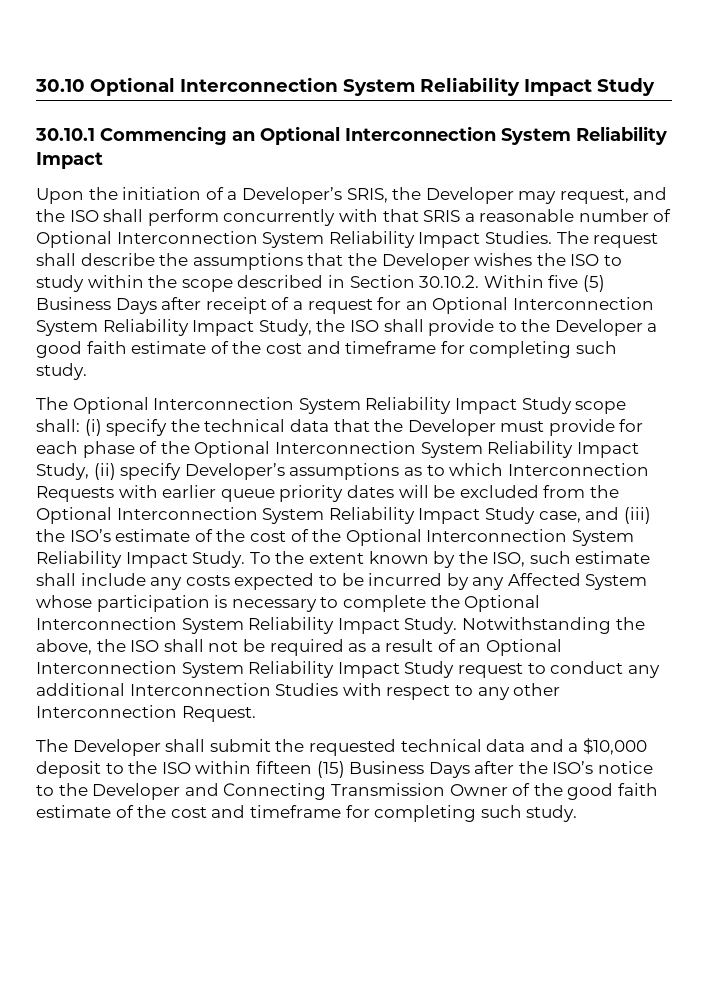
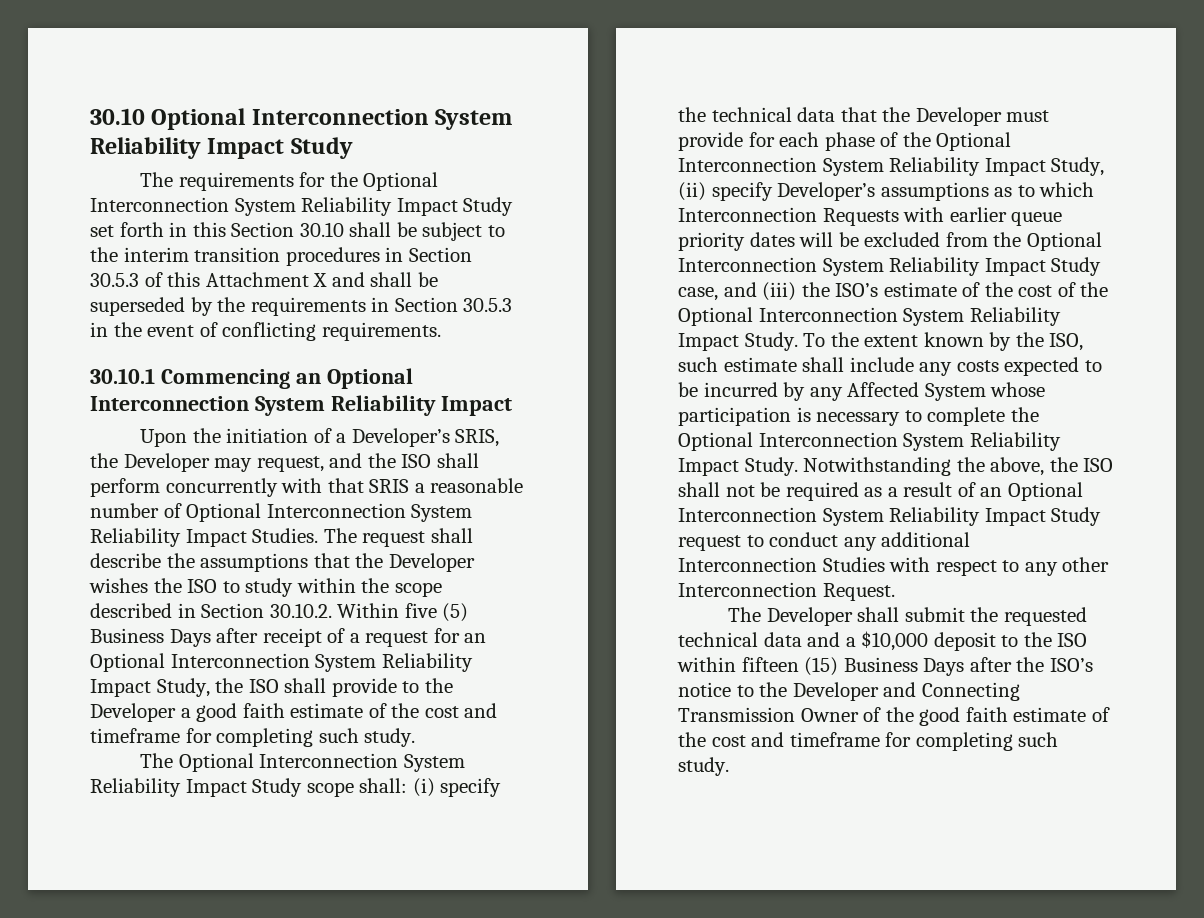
+ The requirements for the Optional Interconnection System Reliability Impact Study set forth in this Section 30.10 shall be subject to the interim transition procedures in Section 30.5.3 of this Attachment X and shall be superseded by the requirements in Section 30.5.3 in the event of conflicting requirements.

